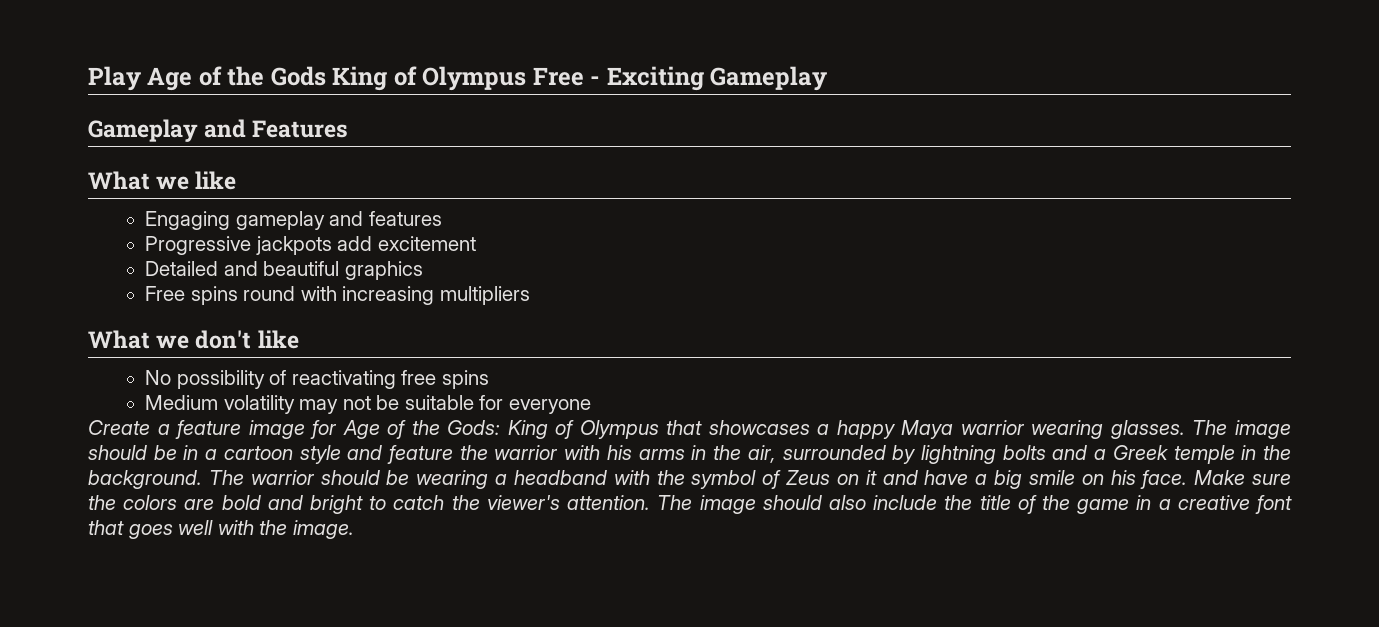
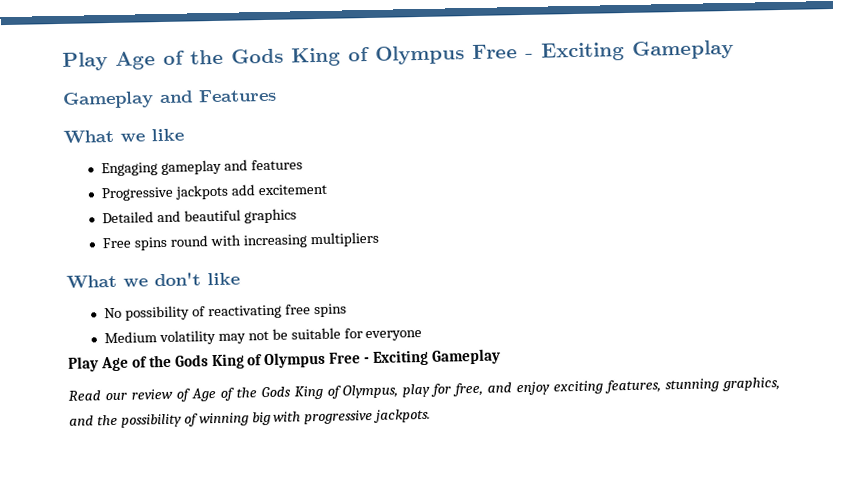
  Medium volatility may not be suitable for everyone
- Create a feature image for Age of the Gods: King of Olympus that showcases a happy Maya warrior wearing glasses. The image should be in a cartoon style and feature the warrior with his arms in the air, surrounded by lightning bolts and a Greek temple in the background. The warrior should be wearing a headband with the symbol of Zeus on it and have a big smile on his face. Make sure the colors are bold and bright to catch the viewer's attention. The image should also include the title of the game in a creative font that goes well with the image.
+ Play Age of the Gods King of Olympus Free - Exciting Gameplay
+ Read our review of Age of the Gods King of Olympus, play for free, and enjoy exciting features, stunning graphics, and the possibility of winning big with progressive jackpots.

